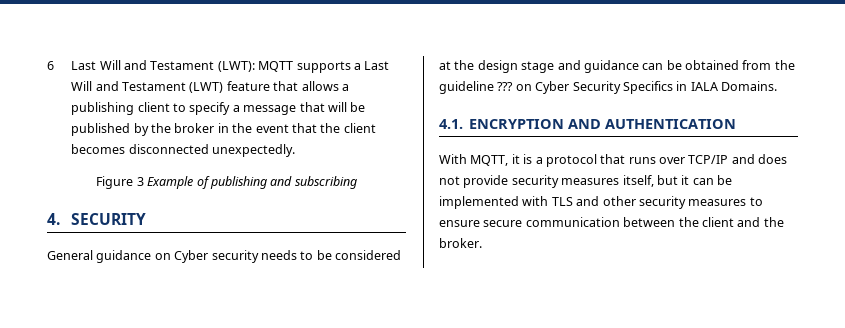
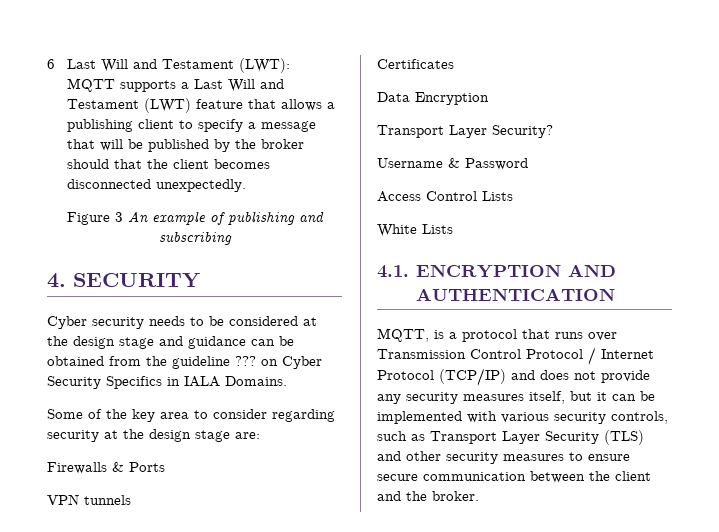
- 6 Last Will and Testament (LWT): MQTT supports a Last Will and Testament (LWT) feature that allows a publishing client to specify a message that will be published by the broker in the event that the client becomes disconnected unexpectedly.
+ 6 Last Will and Testament (LWT): MQTT supports a Last Will and Testament (LWT) feature that allows a publishing client to specify a message that will be published by the broker should that the client becomes disconnected unexpectedly.
- Figure 3 Example of publishing and subscribing
+ Figure 3 An example of publishing and subscribing
- General guidance on Cyber security needs to be considered at the design stage and guidance can be obtained from the guideline ??? on Cyber Security Specifics in IALA Domains.
+ Cyber security needs to be considered at the design stage and guidance can be obtained from the guideline ??? on Cyber Security Specifics in IALA Domains.
+ Some of the key area to consider regarding security at the design stage are:
+ Firewalls & Ports
+ VPN tunnels
+ Certificates
+ Data Encryption
+ Transport Layer Security?
+ Username & Password
+ Access Control Lists
+ White Lists
- With MQTT, it is a protocol that runs over TCP/IP and does not provide security measures itself, but it can be implemented with TLS and other security measures to ensure secure communication between the client and the broker.
+ MQTT, is a protocol that runs over Transmission Control Protocol / Internet Protocol (TCP/IP) and does not provide any security measures itself, but it can be implemented with various security controls, such as Transport Layer Security (TLS) and other security measures to ensure secure communication between the client and the broker.

